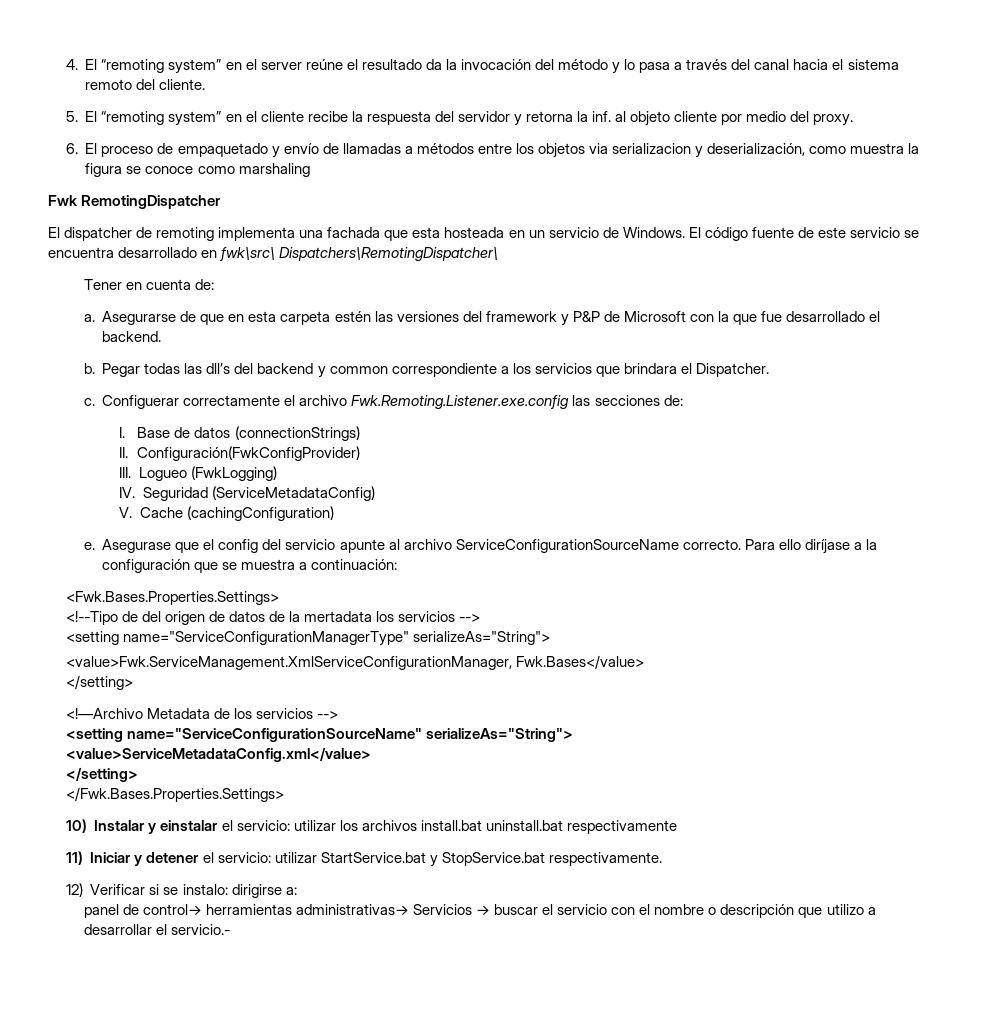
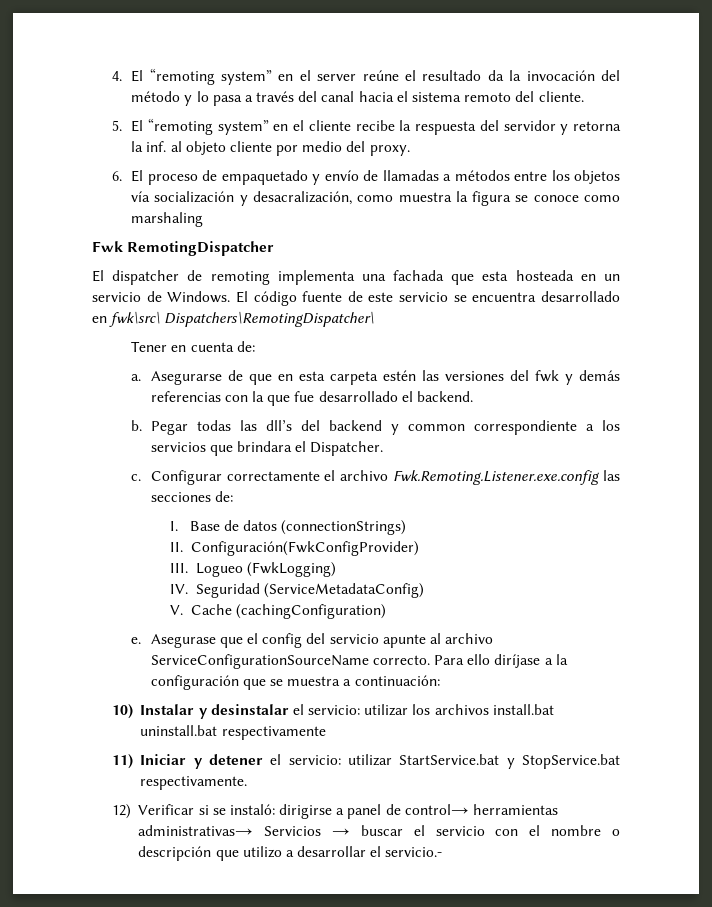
- 6. El proceso de empaquetado y envío de llamadas a métodos entre los objetos via serializacion y deserialización, como muestra la figura se conoce como marshaling
+ 6. El proceso de empaquetado y envío de llamadas a métodos entre los objetos vía socialización y desacralización, como muestra la figura se conoce como marshaling
- Asegurarse de que en esta carpeta estén las versiones del framework y P&P de Microsoft con la que fue desarrollado el backend.
+ Asegurarse de que en esta carpeta estén las versiones del fwk y demás referencias con la que fue desarrollado el backend.
- Configuerar correctamente el archivo Fwk.Remoting.Listener.exe.config las secciones de:
+ Configurar correctamente el archivo Fwk.Remoting.Listener.exe.config las secciones de:
- <Fwk.Bases.Properties.Settings>
- <!--Tipo de del origen de datos de la mertadata los servicios -->
- <setting name="ServiceConfigurationManagerType" serializeAs="String">
- <value>Fwk.ServiceManagement.XmlServiceConfigurationManager, Fwk.Bases</value>
- </setting>
- <!—Archivo Metadata de los servicios -->
- <setting name="ServiceConfigurationSourceName" serializeAs="String">
- <value>ServiceMetadataConfig.xml</value>
- </setting>
- </Fwk.Bases.Properties.Settings>
- 10) Instalar y einstalar el servicio: utilizar los archivos install.bat uninstall.bat respectivamente
+ 10) Instalar y desinstalar el servicio: utilizar los archivos install.bat uninstall.bat respectivamente
- 12) Verificar si se instalo: dirigirse a:
- panel de control→ herramientas administrativas→ Servicios → buscar el servicio con el nombre o descripción que utilizo a desarrollar el servicio.-
+ 12) Verificar si se instaló: dirigirse a panel de control→ herramientas administrativas→ Servicios → buscar el servicio con el nombre o descripción que utilizo a desarrollar el servicio.-

